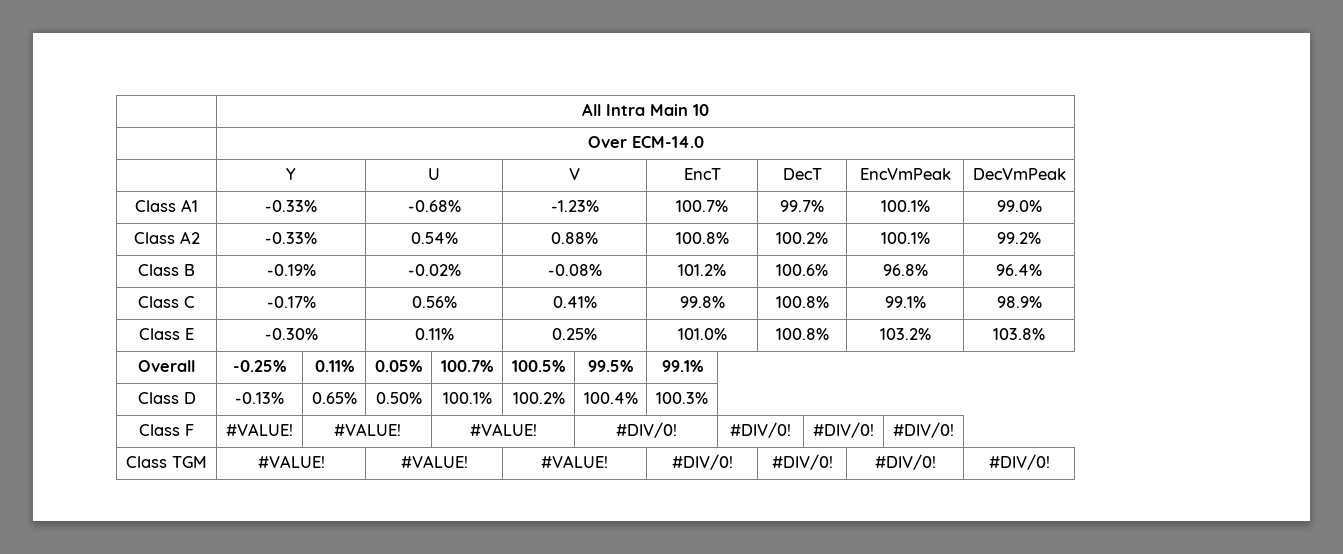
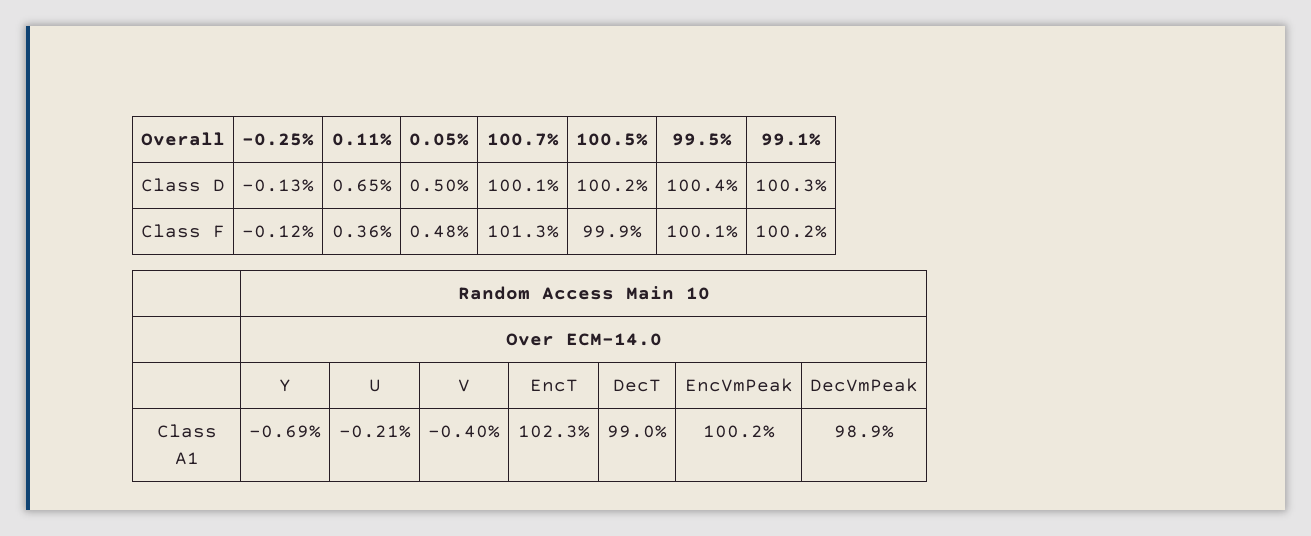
- | All Intra Main 10
- | Over ECM-14.0
- | Y | U | V | EncT | DecT | EncVmPeak | DecVmPeak
- Class A1 | -0.33% | -0.68% | -1.23% | 100.7% | 99.7% | 100.1% | 99.0%
- Class A2 | -0.33% | 0.54% | 0.88% | 100.8% | 100.2% | 100.1% | 99.2%
- Class B | -0.19% | -0.02% | -0.08% | 101.2% | 100.6% | 96.8% | 96.4%
- Class C | -0.17% | 0.56% | 0.41% | 99.8% | 100.8% | 99.1% | 98.9%
- Class E | -0.30% | 0.11% | 0.25% | 101.0% | 100.8% | 103.2% | 103.8%
- Class F | #VALUE! | #VALUE! | #VALUE! | #DIV/0! | #DIV/0! | #DIV/0! | #DIV/0!
- Class TGM | #VALUE! | #VALUE! | #VALUE! | #DIV/0! | #DIV/0! | #DIV/0! | #DIV/0!
+ Class F | -0.12% | 0.36% | 0.48% | 101.3% | 99.9% | 100.1% | 100.2%
+ | Random Access Main 10
+ | Over ECM-14.0
+ | Y | U | V | EncT | DecT | EncVmPeak | DecVmPeak
+ Class A1 | -0.69% | -0.21% | -0.40% | 102.3% | 99.0% | 100.2% | 98.9%

